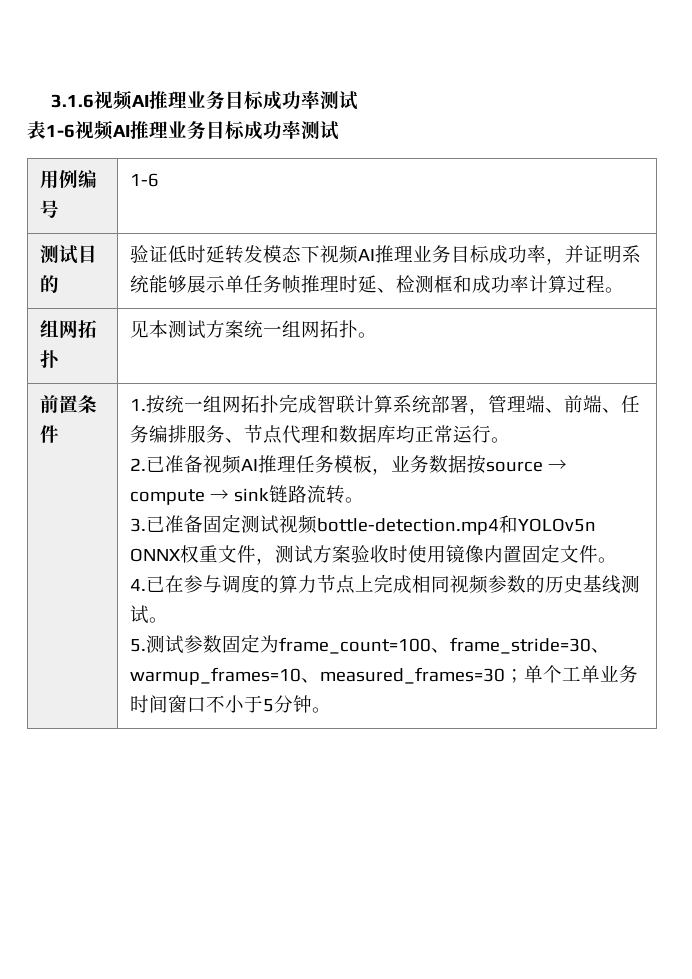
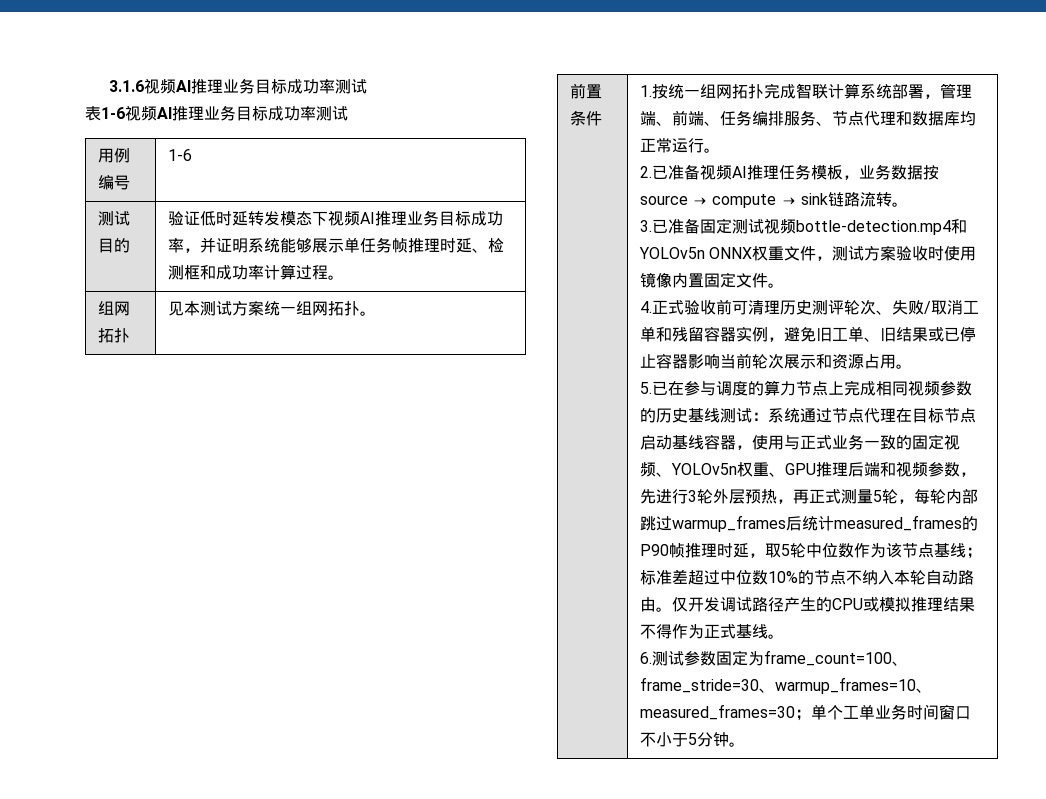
- 4.已在参与调度的算力节点上完成相同视频参数的历史基线测试。
- 5.测试参数固定为frame_count=100、frame_stride=30、warmup_frames=10、measured_frames=30；单个工单业务时间窗口不小于5分钟。
+ 4.正式验收前可清理历史测评轮次、失败/取消工单和残留容器实例，避免旧工单、旧结果或已停止容器影响当前轮次展示和资源占用。
+ 5.已在参与调度的算力节点上完成相同视频参数的历史基线测试：系统通过节点代理在目标节点启动基线容器，使用与正式业务一致的固定视频、YOLOv5n权重、GPU推理后端和视频参数，先进行3轮外层预热，再正式测量5轮，每轮内部跳过warmup_frames后统计measured_frames的P90帧推理时延，取5轮中位数作为该节点基线；标准差超过中位数10%的节点不纳入本轮自动路由。仅开发调试路径产生的CPU或模拟推理结果不得作为正式基线。
+ 6.测试参数固定为frame_count=100、frame_stride=30、warmup_frames=10、measured_frames=30；单个工单业务时间窗口不小于5分钟。

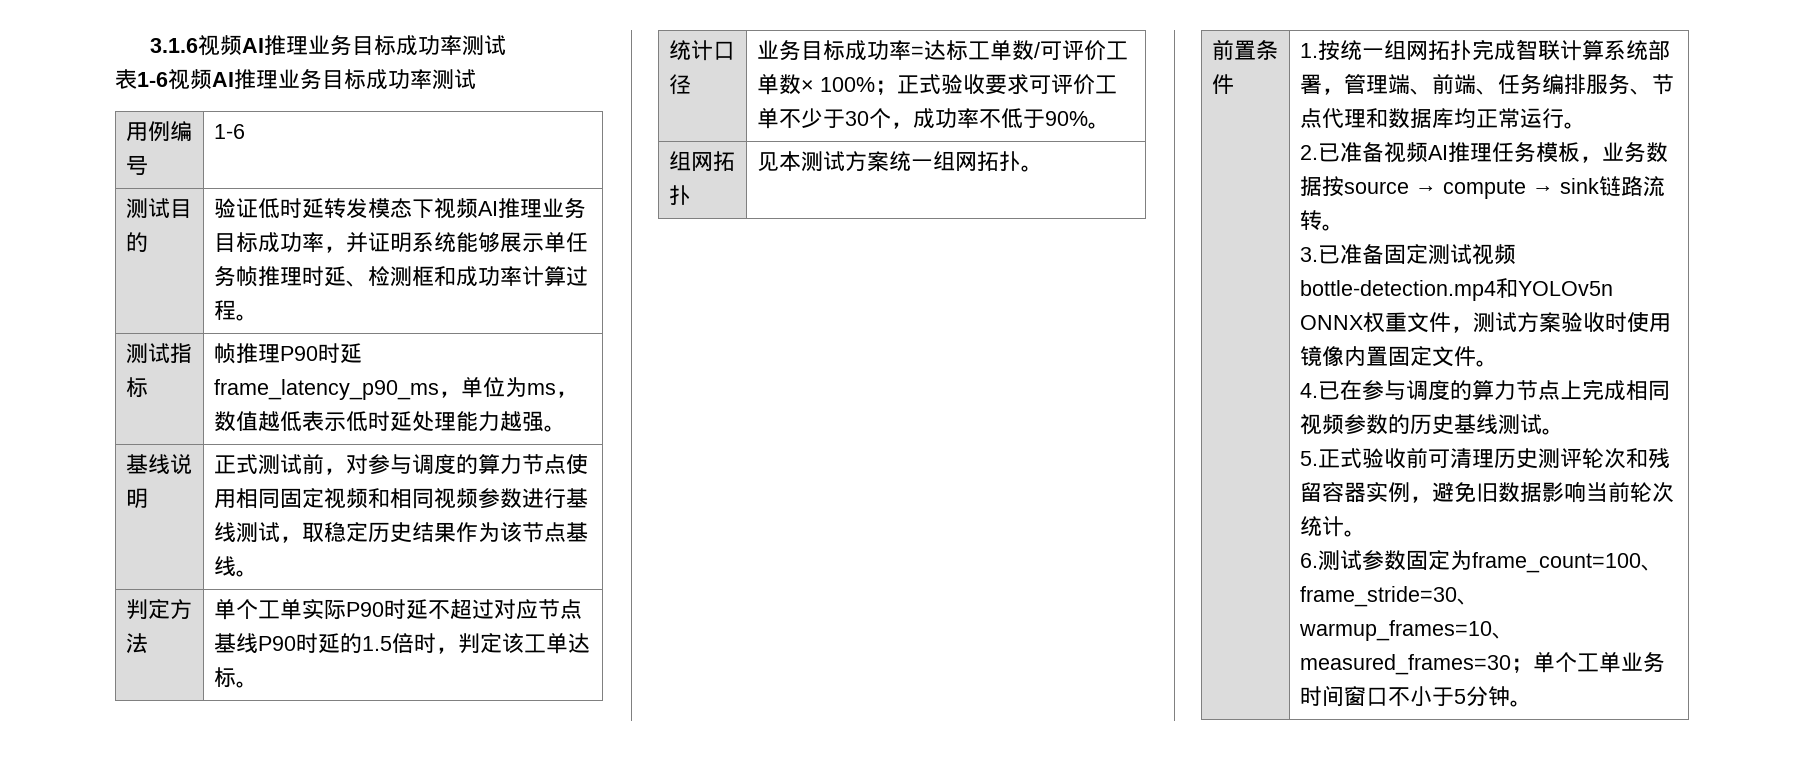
+ 测试指标 | 帧推理P90时延frame_latency_p90_ms，单位为ms，数值越低表示低时延处理能力越强。
+ 基线说明 | 正式测试前，对参与调度的算力节点使用相同固定视频和相同视频参数进行基线测试，取稳定历史结果作为该节点基线。
+ 判定方法 | 单个工单实际P90时延不超过对应节点基线P90时延的1.5倍时，判定该工单达标。
+ 统计口径 | 业务目标成功率=达标工单数/可评价工单数× 100%；正式验收要求可评价工单不少于30个，成功率不低于90%。
- 4.正式验收前可清理历史测评轮次、失败/取消工单和残留容器实例，避免旧工单、旧结果或已停止容器影响当前轮次展示和资源占用。
- 5.已在参与调度的算力节点上完成相同视频参数的历史基线测试：系统通过节点代理在目标节点启动基线容器，使用与正式业务一致的固定视频、YOLOv5n权重、GPU推理后端和视频参数，先进行3轮外层预热，再正式测量5轮，每轮内部跳过warmup_frames后统计measured_frames的P90帧推理时延，取5轮中位数作为该节点基线；标准差超过中位数10%的节点不纳入本轮自动路由。仅开发调试路径产生的CPU或模拟推理结果不得作为正式基线。
+ 4.已在参与调度的算力节点上完成相同视频参数的历史基线测试。
+ 5.正式验收前可清理历史测评轮次和残留容器实例，避免旧数据影响当前轮次统计。

